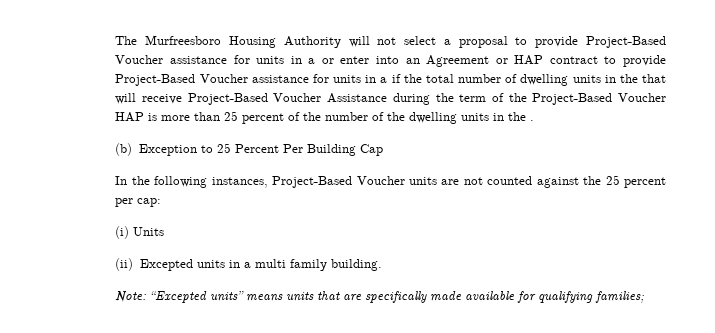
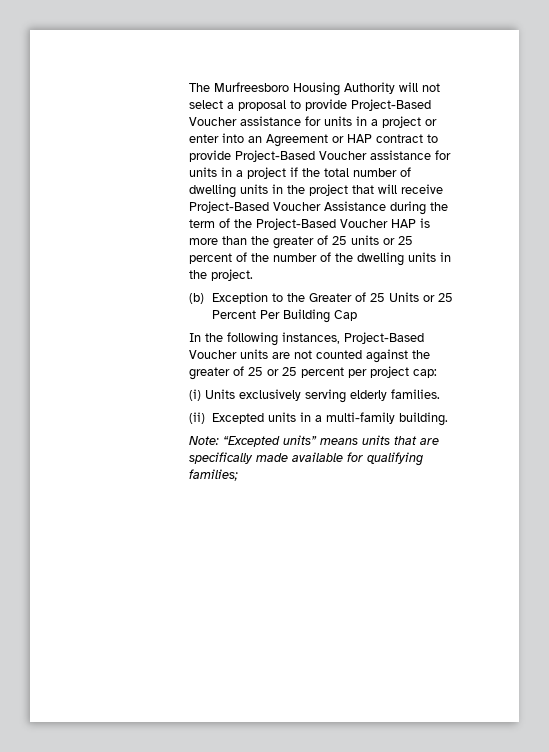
- The Murfreesboro Housing Authority will not select a proposal to provide Project-Based Voucher assistance for units in a or enter into an Agreement or HAP contract to provide Project-Based Voucher assistance for units in a if the total number of dwelling units in the that will receive Project-Based Voucher Assistance during the term of the Project-Based Voucher HAP is more than 25 percent of the number of the dwelling units in the .
+ The Murfreesboro Housing Authority will not select a proposal to provide Project-Based Voucher assistance for units in a project or enter into an Agreement or HAP contract to provide Project-Based Voucher assistance for units in a project if the total number of dwelling units in the project that will receive Project-Based Voucher Assistance during the term of the Project-Based Voucher HAP is more than the greater of 25 units or 25 percent of the number of the dwelling units in the project.
- (b) Exception to 25 Percent Per Building Cap
+ (b) Exception to the Greater of 25 Units or 25 Percent Per Building Cap
- In the following instances, Project-Based Voucher units are not counted against the 25 percent per cap:
+ In the following instances, Project-Based Voucher units are not counted against the greater of 25 or 25 percent per project cap:
- (i) Units
+ (i) Units exclusively serving elderly families.
- (ii) Excepted units in a multi family building.
+ (ii) Excepted units in a multi-family building.

